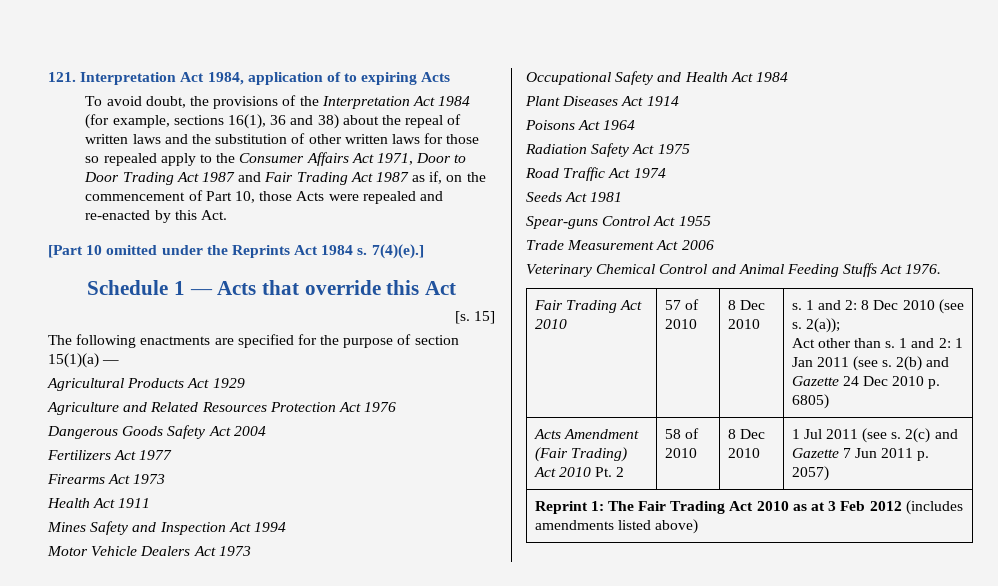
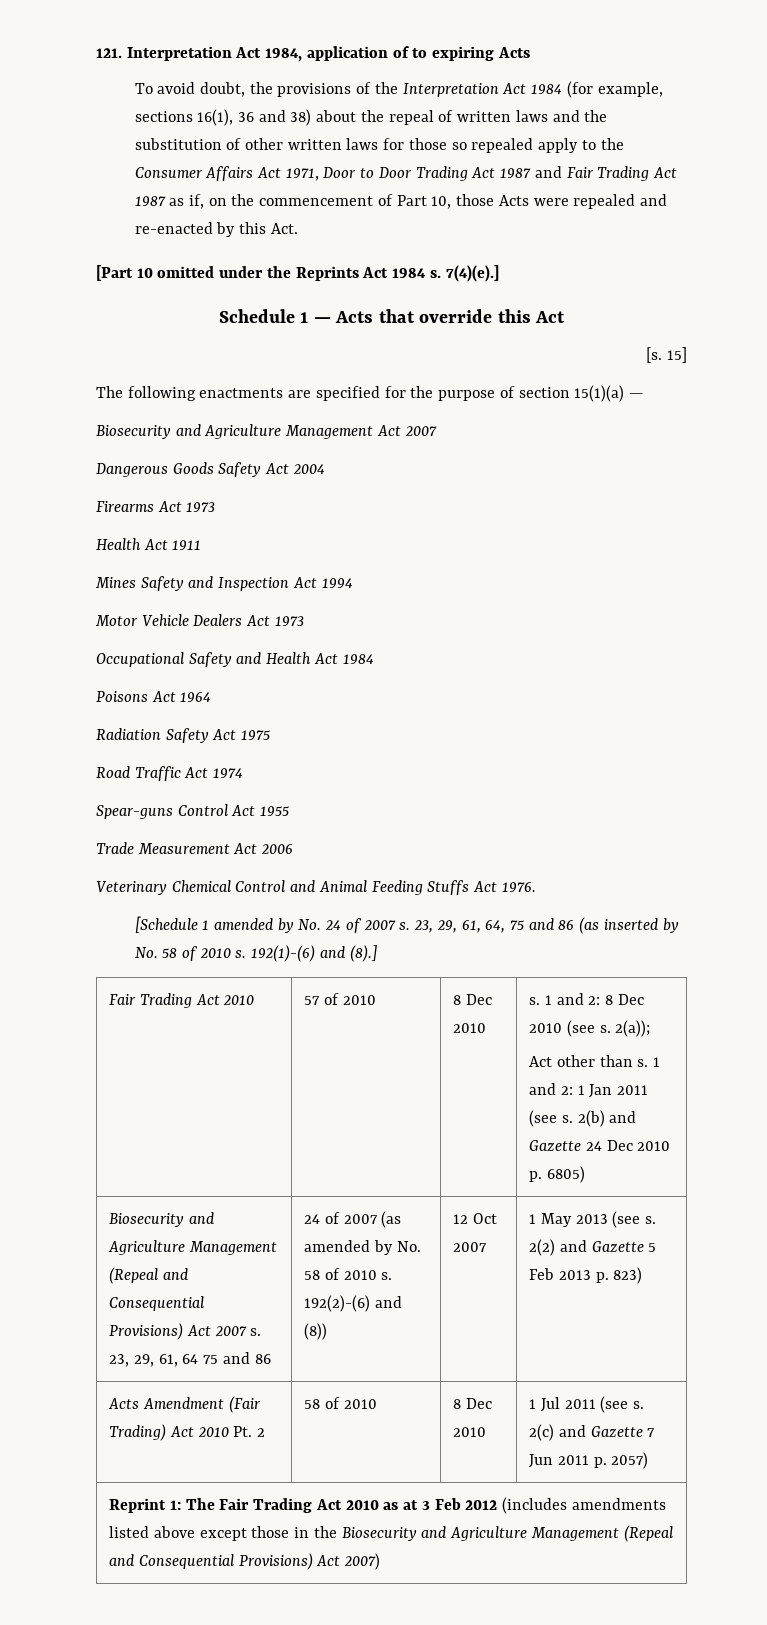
- Agricultural Products Act 1929
- Agriculture and Related Resources Protection Act 1976
+ Biosecurity and Agriculture Management Act 2007
- Fertilizers Act 1977
- Plant Diseases Act 1914
- Seeds Act 1981
+ [Schedule 1 amended by No. 24 of 2007 s. 23, 29, 61, 64, 75 and 86 (as inserted by No. 58 of 2010 s. 192(1)-(6) and (8).]
+ Biosecurity and Agriculture Management (Repeal and Consequential Provisions) Act 2007 s. 23, 29, 61, 64 75 and 86 | 24 of 2007 (as amended by No. 58 of 2010 s. 192(2)-(6) and (8)) | 12 Oct 2007 | 1 May 2013 (see s. 2(2) and Gazette 5 Feb 2013 p. 823)
- Reprint 1: The Fair Trading Act 2010 as at 3 Feb 2012 (includes amendments listed above)
+ Reprint 1: The Fair Trading Act 2010 as at 3 Feb 2012 (includes amendments listed above except those in the Biosecurity and Agriculture Management (Repeal and Consequential Provisions) Act 2007)

